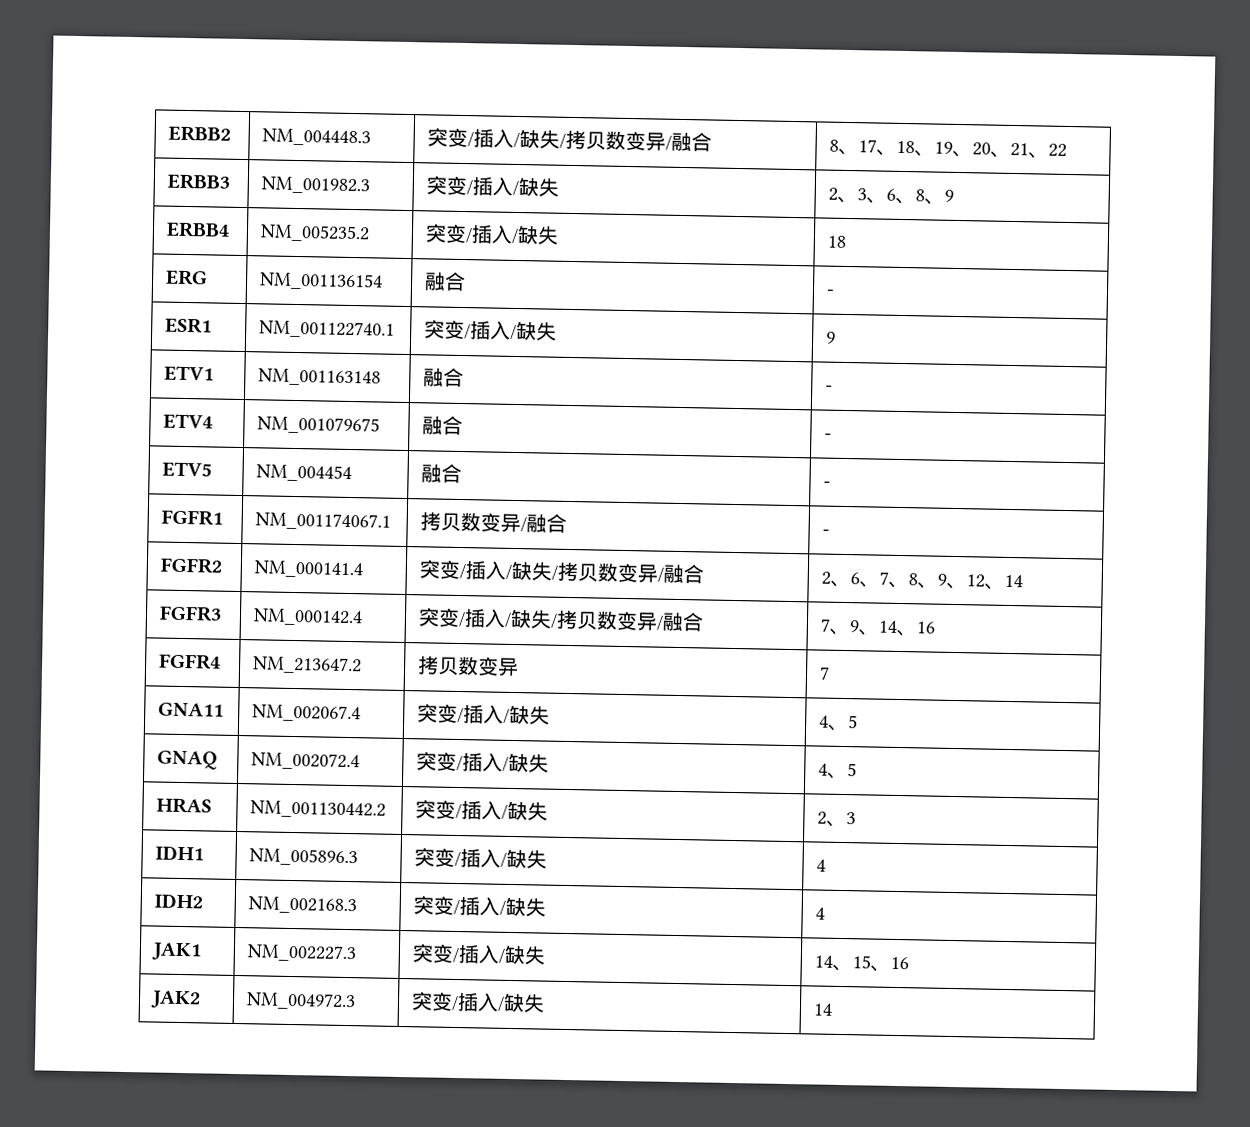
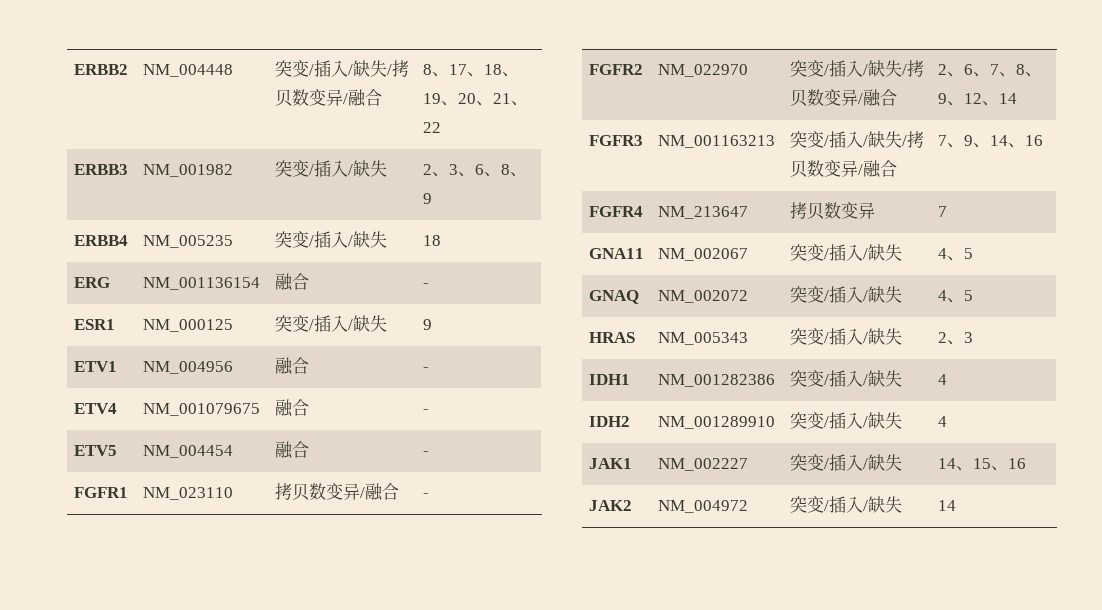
- ERBB2 | NM_004448.3 | 突变/插入/缺失/拷贝数变异/融合 | 8、17、18、19、20、21、22
+ ERBB2 | NM_004448 | 突变/插入/缺失/拷贝数变异/融合 | 8、17、18、19、20、21、22
- ERBB3 | NM_001982.3 | 突变/插入/缺失 | 2、3、6、8、9
+ ERBB3 | NM_001982 | 突变/插入/缺失 | 2、3、6、8、9
- ERBB4 | NM_005235.2 | 突变/插入/缺失 | 18
+ ERBB4 | NM_005235 | 突变/插入/缺失 | 18
- ESR1 | NM_001122740.1 | 突变/插入/缺失 | 9
+ ESR1 | NM_000125 | 突变/插入/缺失 | 9
- ETV1 | NM_001163148 | 融合 | -
+ ETV1 | NM_004956 | 融合 | -
- FGFR1 | NM_001174067.1 | 拷贝数变异/融合 | -
+ FGFR1 | NM_023110 | 拷贝数变异/融合 | -
- FGFR2 | NM_000141.4 | 突变/插入/缺失/拷贝数变异/融合 | 2、6、7、8、9、12、14
+ FGFR2 | NM_022970 | 突变/插入/缺失/拷贝数变异/融合 | 2、6、7、8、9、12、14
- FGFR3 | NM_000142.4 | 突变/插入/缺失/拷贝数变异/融合 | 7、9、14、16
+ FGFR3 | NM_001163213 | 突变/插入/缺失/拷贝数变异/融合 | 7、9、14、16
- FGFR4 | NM_213647.2 | 拷贝数变异 | 7
+ FGFR4 | NM_213647 | 拷贝数变异 | 7
- GNA11 | NM_002067.4 | 突变/插入/缺失 | 4、5
+ GNA11 | NM_002067 | 突变/插入/缺失 | 4、5
- GNAQ | NM_002072.4 | 突变/插入/缺失 | 4、5
+ GNAQ | NM_002072 | 突变/插入/缺失 | 4、5
- HRAS | NM_001130442.2 | 突变/插入/缺失 | 2、3
+ HRAS | NM_005343 | 突变/插入/缺失 | 2、3
- IDH1 | NM_005896.3 | 突变/插入/缺失 | 4
+ IDH1 | NM_001282386 | 突变/插入/缺失 | 4
- IDH2 | NM_002168.3 | 突变/插入/缺失 | 4
+ IDH2 | NM_001289910 | 突变/插入/缺失 | 4
- JAK1 | NM_002227.3 | 突变/插入/缺失 | 14、15、16
+ JAK1 | NM_002227 | 突变/插入/缺失 | 14、15、16
- JAK2 | NM_004972.3 | 突变/插入/缺失 | 14
+ JAK2 | NM_004972 | 突变/插入/缺失 | 14

